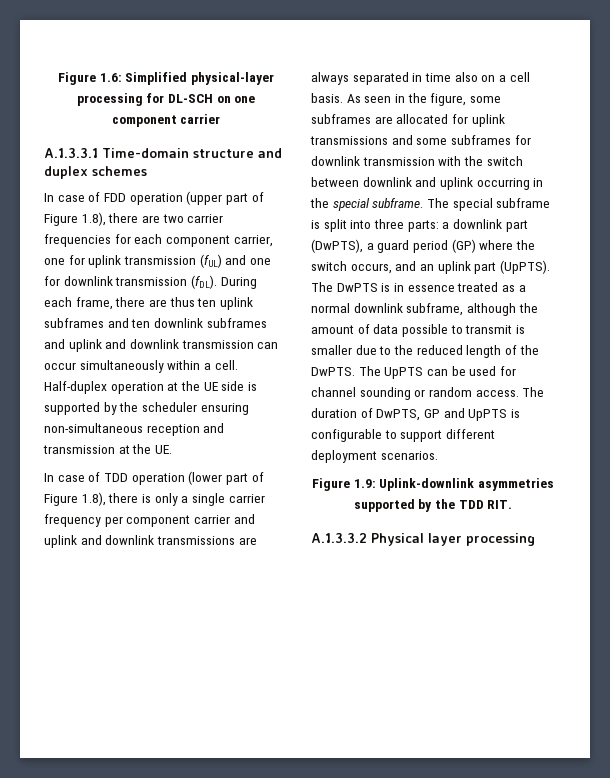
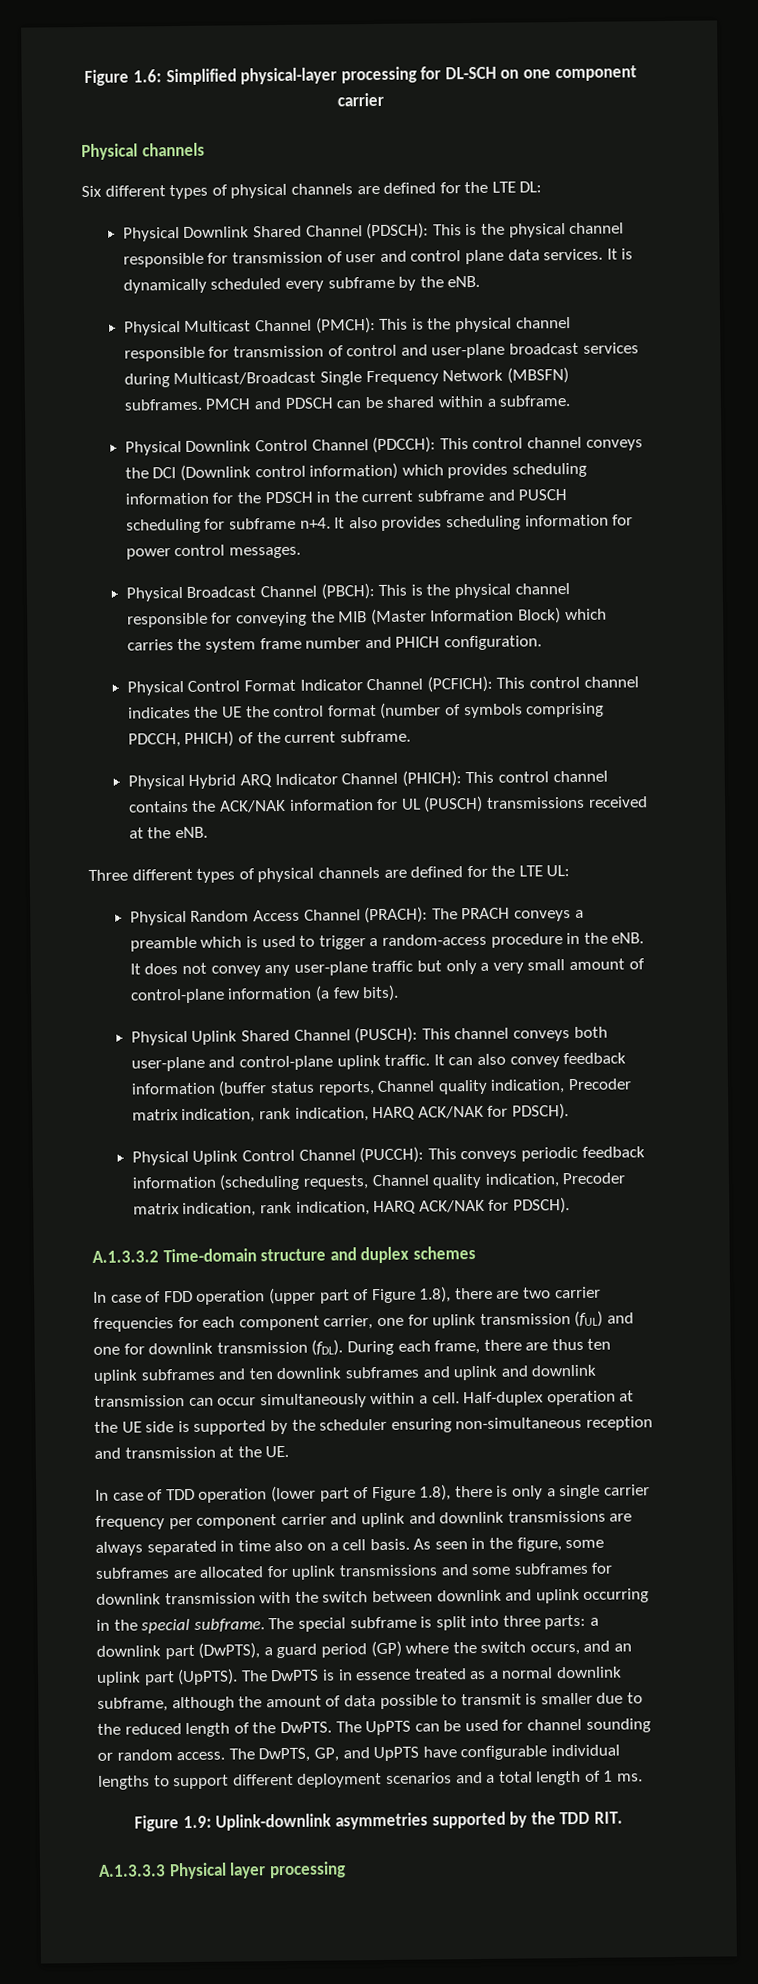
- A.1.3.3.1 Time-domain structure and duplex schemes
+ Physical channels
+ Six different types of physical channels are defined for the LTE DL:
+ Physical Downlink Shared Channel (PDSCH): This is the physical channel responsible for transmission of user and control plane data services. It is dynamically scheduled every subframe by the eNB.
+ Physical Multicast Channel (PMCH): This is the physical channel responsible for transmission of control and user-plane broadcast services during Multicast/Broadcast Single Frequency Network (MBSFN) subframes. PMCH and PDSCH can be shared within a subframe.
+ Physical Downlink Control Channel (PDCCH): This control channel conveys the DCI (Downlink control information) which provides scheduling information for the PDSCH in the current subframe and PUSCH scheduling for subframe n+4. It also provides scheduling information for power control messages.
+ Physical Broadcast Channel (PBCH): This is the physical channel responsible for conveying the MIB (Master Information Block) which carries the system frame number and PHICH configuration.
+ Physical Control Format Indicator Channel (PCFICH): This control channel indicates the UE the control format (number of symbols comprising PDCCH, PHICH) of the current subframe.
+ Physical Hybrid ARQ Indicator Channel (PHICH): This control channel contains the ACK/NAK information for UL (PUSCH) transmissions received at the eNB.
+ Three different types of physical channels are defined for the LTE UL:
+ Physical Random Access Channel (PRACH): The PRACH conveys a preamble which is used to trigger a random-access procedure in the eNB. It does not convey any user-plane traffic but only a very small amount of control-plane information (a few bits).
+ Physical Uplink Shared Channel (PUSCH): This channel conveys both user-plane and control-plane uplink traffic. It can also convey feedback information (buffer status reports, Channel quality indication, Precoder matrix indication, rank indication, HARQ ACK/NAK for PDSCH).
+ Physical Uplink Control Channel (PUCCH): This conveys periodic feedback information (scheduling requests, Channel quality indication, Precoder matrix indication, rank indication, HARQ ACK/NAK for PDSCH).
+ A.1.3.3.2 Time-domain structure and duplex schemes
- The duration of DwPTS, GP and UpPTS is configurable to support different deployment scenarios.
+ The DwPTS, GP, and UpPTS have configurable individual lengths to support different deployment scenarios and a total length of 1 ms.
- A.1.3.3.2 Physical layer processing
+ A.1.3.3.3 Physical layer processing

